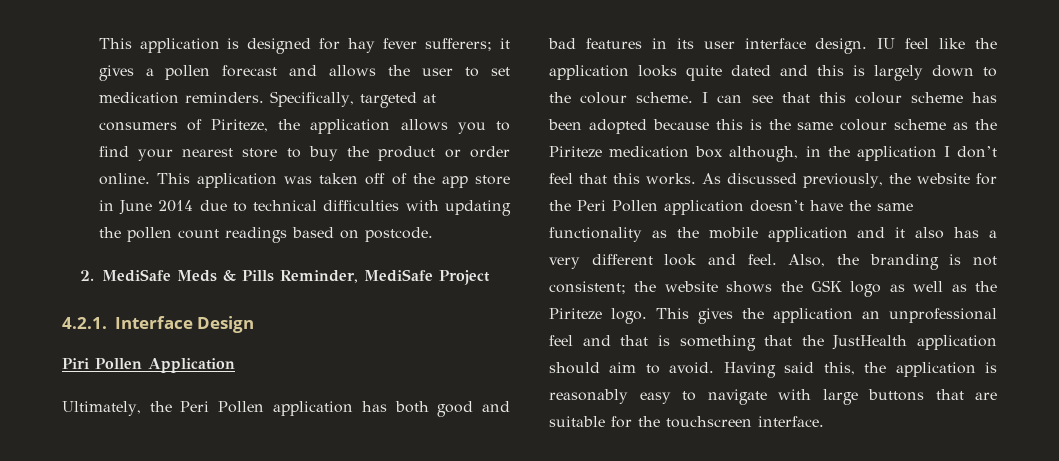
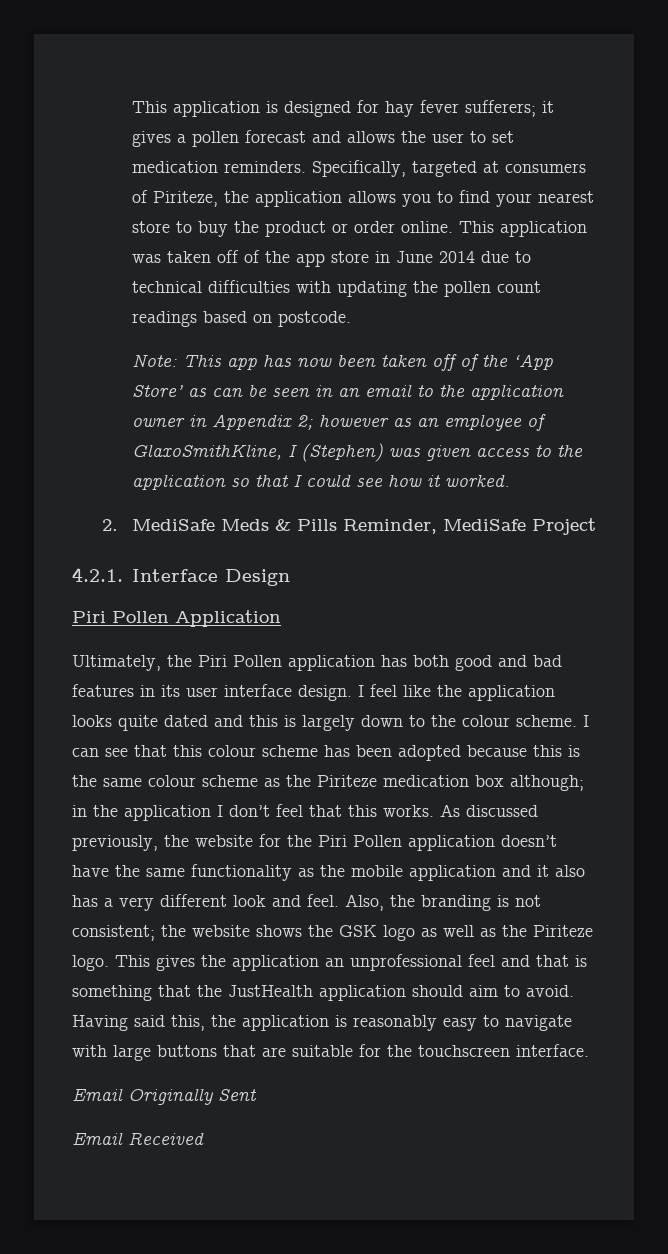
+ Note: This app has now been taken off of the ‘App Store’ as can be seen in an email to the application owner in Appendix 2; however as an employee of GlaxoSmithKline, I (Stephen) was given access to the application so that I could see how it worked.
- Ultimately, the Peri Pollen application has both good and bad features in its user interface design.
+ Ultimately, the Piri Pollen application has both good and bad features in its user interface design.
- IU feel like the application looks quite dated and this is largely down to the colour scheme.
+ I feel like the application looks quite dated and this is largely down to the colour scheme.
- I can see that this colour scheme has been adopted because this is the same colour scheme as the Piriteze medication box although, in the application I don’t feel that this works.
+ I can see that this colour scheme has been adopted because this is the same colour scheme as the Piriteze medication box although; in the application I don’t feel that this works.
- As discussed previously, the website for the Peri Pollen application doesn’t have the same functionality as the mobile application and it also has a very different look and feel.
+ As discussed previously, the website for the Piri Pollen application doesn’t have the same functionality as the mobile application and it also has a very different look and feel.
+ Email Originally Sent
+ Email Received

